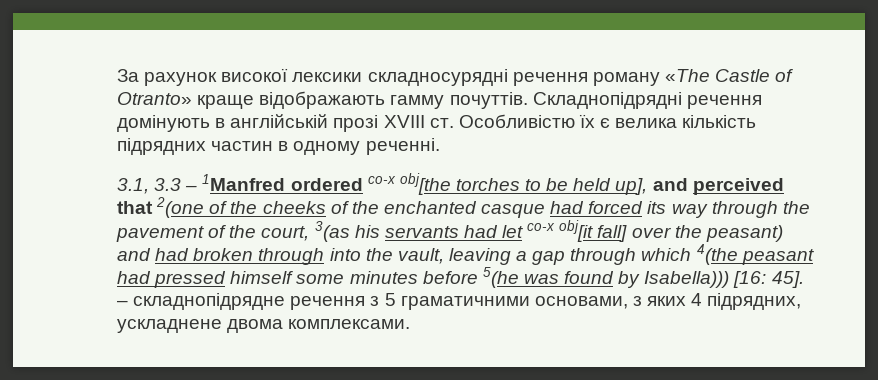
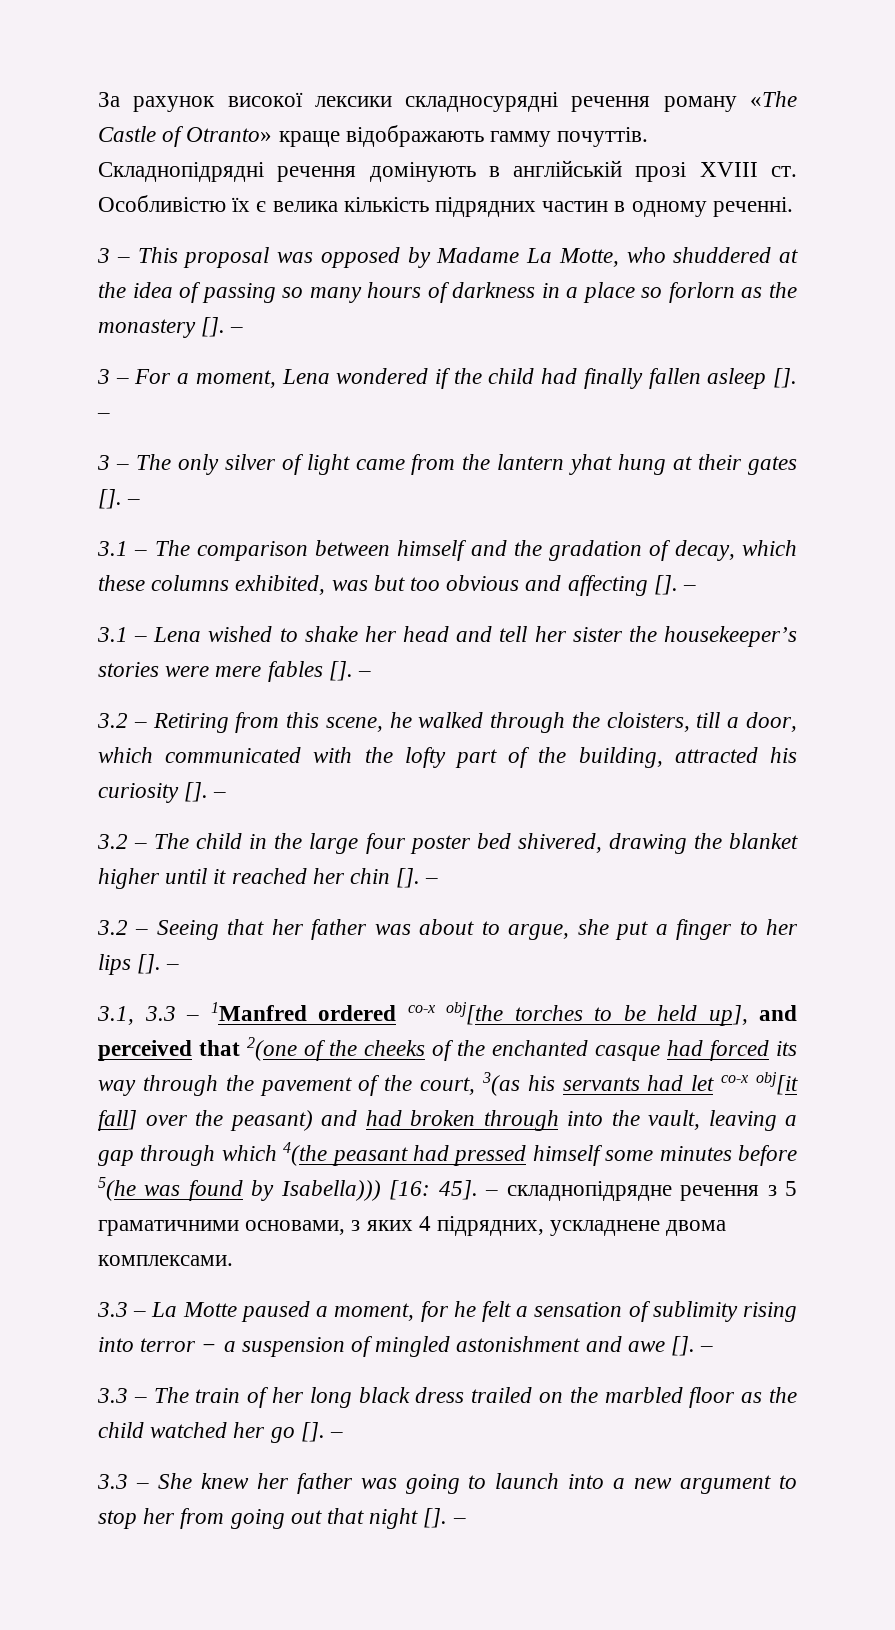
+ 3 – This proposal was opposed by Madame La Motte, who shuddered at the idea of passing so many hours of darkness in a place so forlorn as the monastery []. –
+ 3 – For a moment, Lena wondered if the child had finally fallen asleep []. –
+ 3 – The only silver of light came from the lantern yhat hung at their gates []. –
+ 3.1 – The comparison between himself and the gradation of decay, which these columns exhibited, was but too obvious and affecting []. –
+ 3.1 – Lena wished to shake her head and tell her sister the housekeeper’s stories were mere fables []. –
+ 3.2 – Retiring from this scene, he walked through the cloisters, till a door, which communicated with the lofty part of the building, attracted his curiosity []. –
+ 3.2 – The child in the large four poster bed shivered, drawing the blanket higher until it reached her chin []. –
+ 3.2 – Seeing that her father was about to argue, she put a finger to her lips []. –
+ 3.3 – La Motte paused a moment, for he felt a sensation of sublimity rising into terror − a suspension of mingled astonishment and awe []. –
+ 3.3 – The train of her long black dress trailed on the marbled floor as the child watched her go []. –
+ 3.3 – She knew her father was going to launch into a new argument to stop her from going out that night []. –

